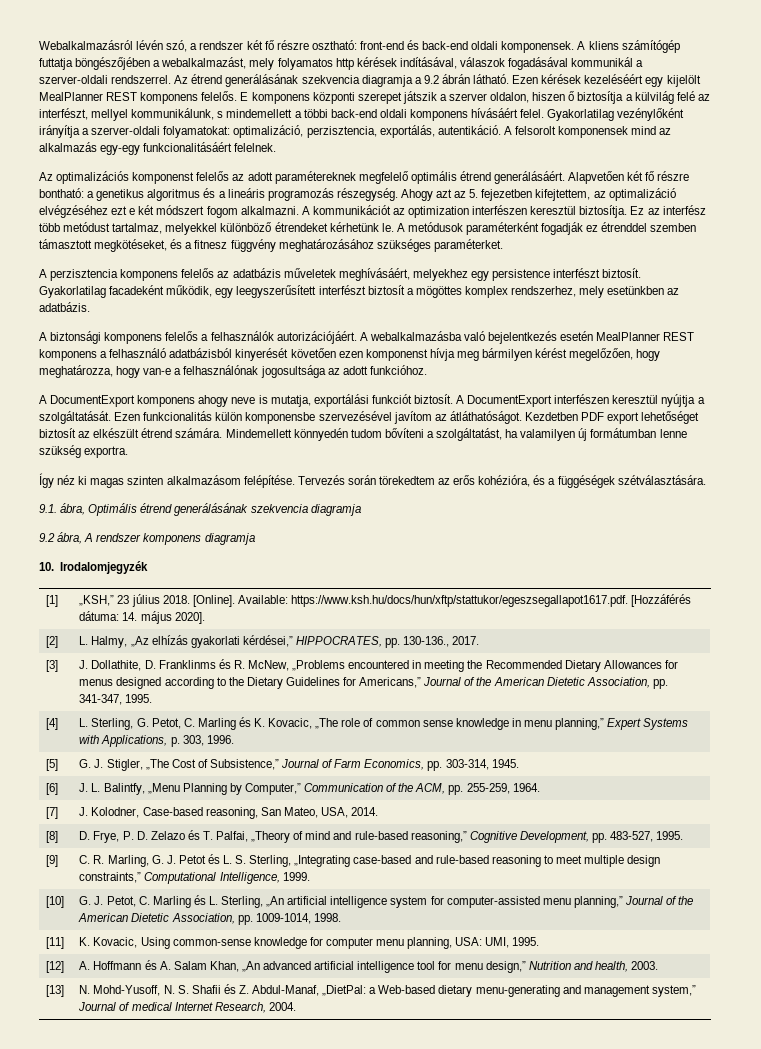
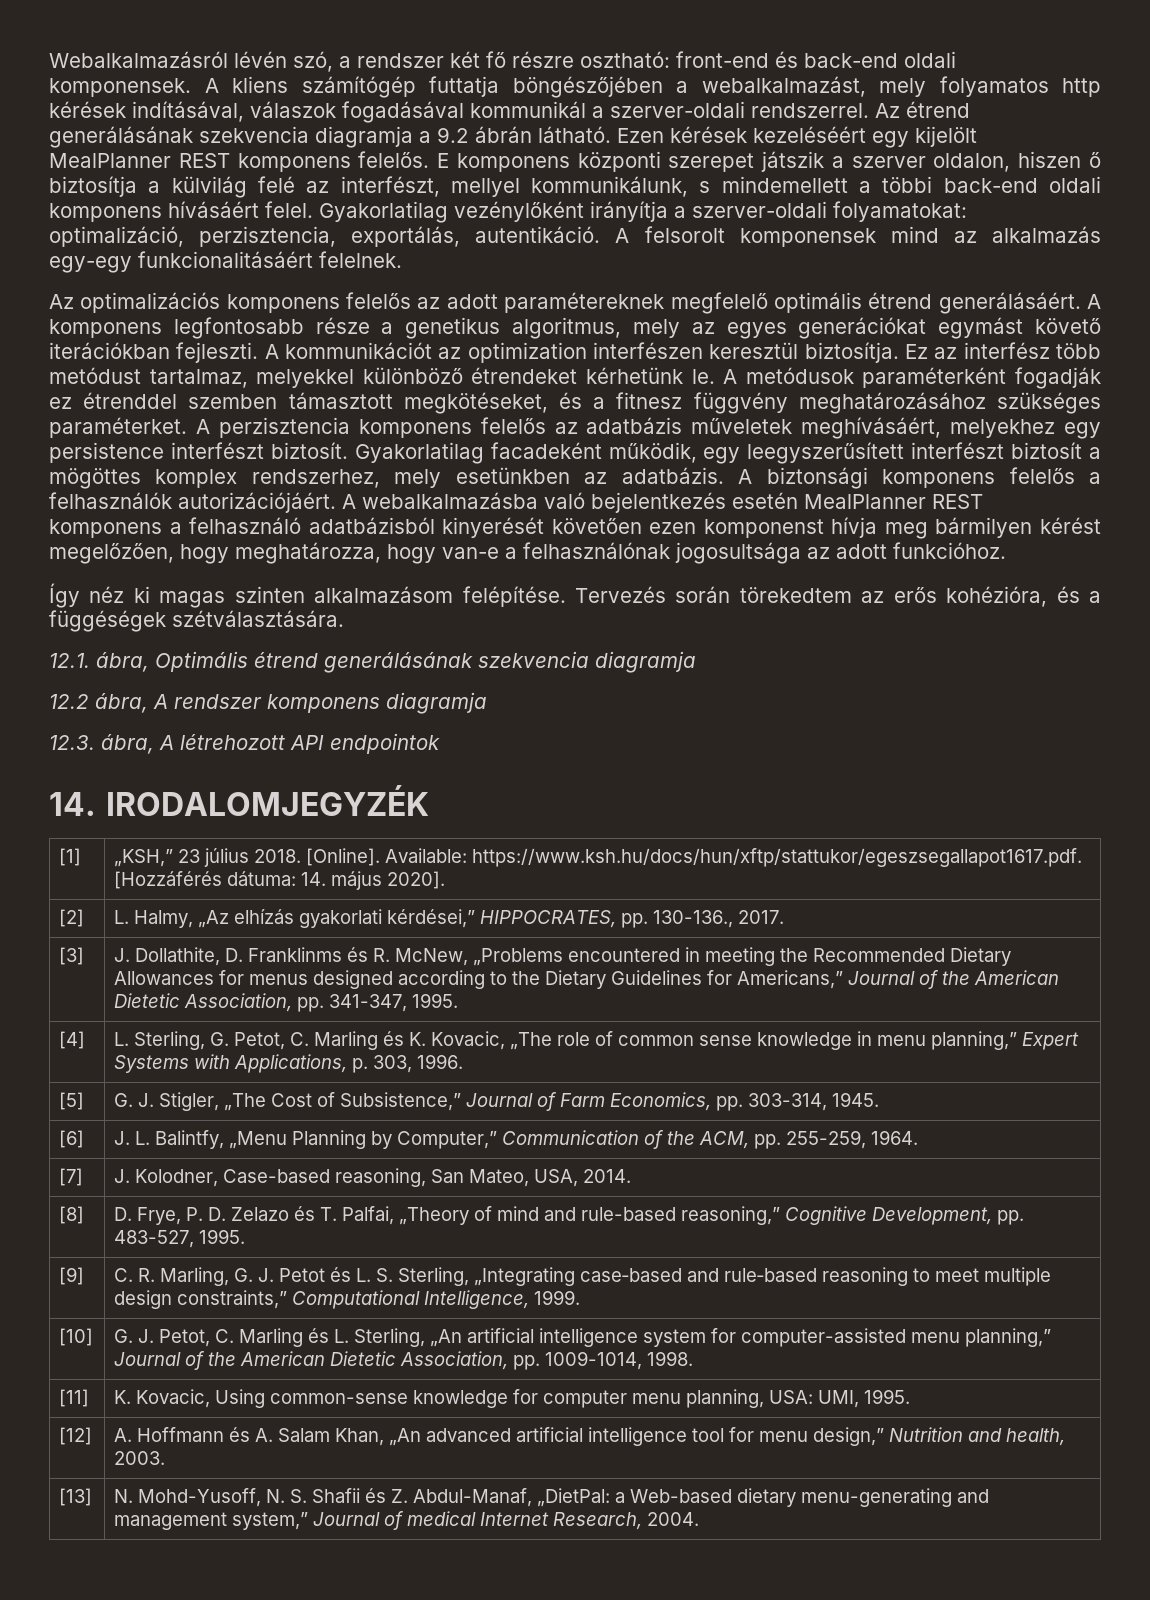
- Az optimalizációs komponenst felelős az adott paramétereknek megfelelő optimális étrend generálásáért.
+ Az optimalizációs komponens felelős az adott paramétereknek megfelelő optimális étrend generálásáért.
- Alapvetően két fő részre bontható: a genetikus algoritmus és a lineáris programozás részegység. Ahogy azt az 5. fejezetben kifejtettem, az optimalizáció elvégzéséhez ezt e két módszert fogom alkalmazni.
+ A komponens legfontosabb része a genetikus algoritmus, mely az egyes generációkat egymást követő iterációkban fejleszti.
- A metódusok paraméterként fogadják ez étrenddel szemben támasztott megkötéseket, és a fitnesz függvény meghatározásához szükséges paraméterket.
- A perzisztencia komponens felelős az adatbázis műveletek meghívásáért, melyekhez egy persistence interfészt biztosít.
+ A metódusok paraméterként fogadják ez étrenddel szemben támasztott megkötéseket, és a fitnesz függvény meghatározásához szükséges paraméterket. A perzisztencia komponens felelős az adatbázis műveletek meghívásáért, melyekhez egy persistence interfészt biztosít.
- Gyakorlatilag facadeként működik, egy leegyszerűsített interfészt biztosít a mögöttes komplex rendszerhez, mely esetünkben az adatbázis.
- A biztonsági komponens felelős a felhasználók autorizációjáért.
+ Gyakorlatilag facadeként működik, egy leegyszerűsített interfészt biztosít a mögöttes komplex rendszerhez, mely esetünkben az adatbázis. A biztonsági komponens felelős a felhasználók autorizációjáért.
- A DocumentExport komponens ahogy neve is mutatja, exportálási funkciót biztosít. A DocumentExport interfészen keresztül nyújtja a szolgáltatását. Ezen funkcionalitás külön komponensbe szervezésével javítom az átláthatóságot. Kezdetben PDF export lehetőséget biztosít az elkészült étrend számára. Mindemellett könnyedén tudom bővíteni a szolgáltatást, ha valamilyen új formátumban lenne szükség exportra.
- 9.1. ábra, Optimális étrend generálásának szekvencia diagramja
+ 12.1. ábra, Optimális étrend generálásának szekvencia diagramja
- 9.2 ábra, A rendszer komponens diagramja
+ 12.2 ábra, A rendszer komponens diagramja
- 10. Irodalomjegyzék
+ 12.3. ábra, A létrehozott API endpointok
+ 14. IRODALOMJEGYZÉK

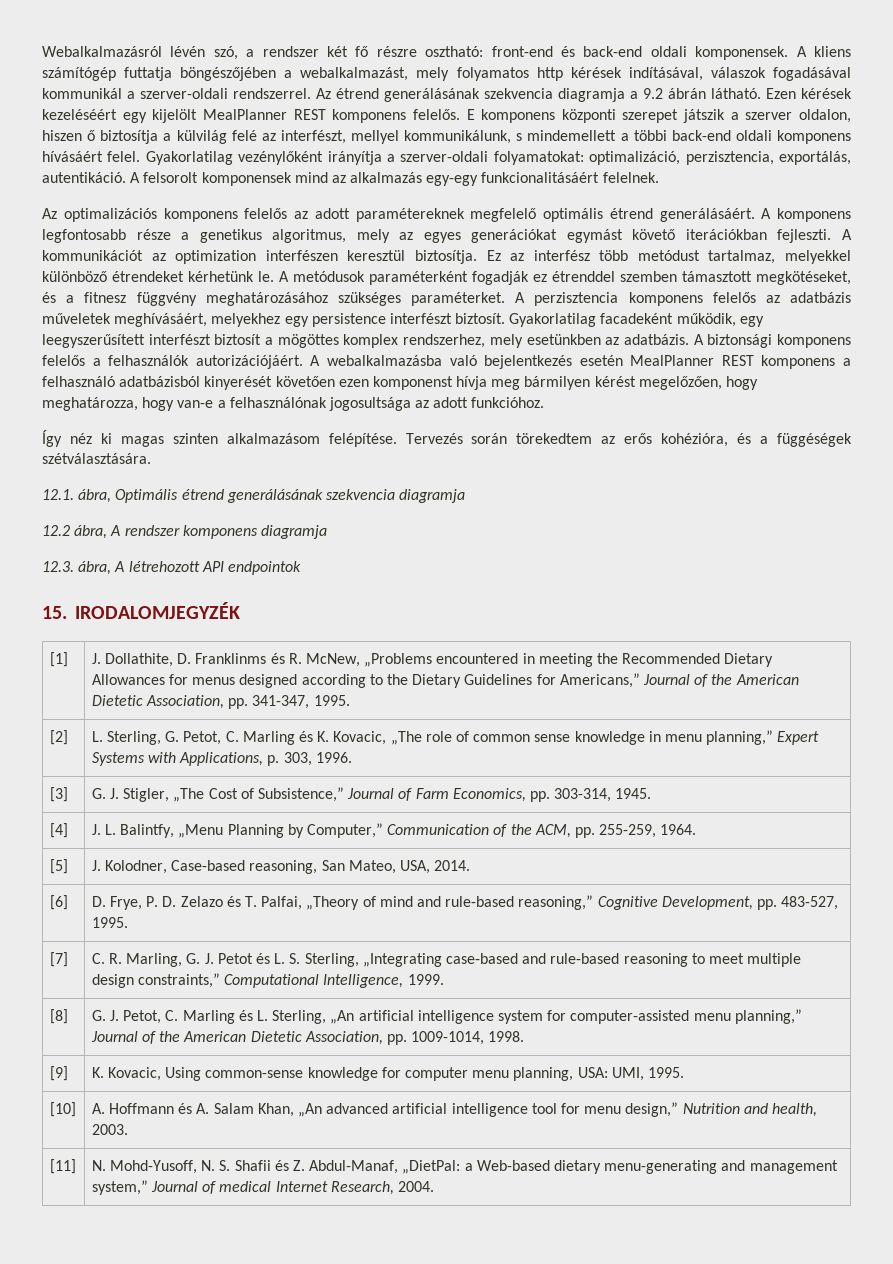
- 14. IRODALOMJEGYZÉK
+ 15. IRODALOMJEGYZÉK
- [1] | „KSH,” 23 július 2018. [Online]. Available: https://www.ksh.hu/docs/hun/xftp/stattukor/egeszsegallapot1617.pdf. [Hozzáférés dátuma: 14. május 2020].
- [2] | L. Halmy, „Az elhízás gyakorlati kérdései,” HIPPOCRATES, pp. 130-136., 2017.
- [3] | J. Dollathite, D. Franklinms és R. McNew, „Problems encountered in meeting the Recommended Dietary Allowances for menus designed according to the Dietary Guidelines for Americans,” Journal of the American Dietetic Association, pp. 341-347, 1995.
+ [1] | J. Dollathite, D. Franklinms és R. McNew, „Problems encountered in meeting the Recommended Dietary Allowances for menus designed according to the Dietary Guidelines for Americans,” Journal of the American Dietetic Association, pp. 341-347, 1995.
- [4] | L. Sterling, G. Petot, C. Marling és K. Kovacic, „The role of common sense knowledge in menu planning,” Expert Systems with Applications, p. 303, 1996.
+ [2] | L. Sterling, G. Petot, C. Marling és K. Kovacic, „The role of common sense knowledge in menu planning,” Expert Systems with Applications, p. 303, 1996.
- [5] | G. J. Stigler, „The Cost of Subsistence,” Journal of Farm Economics, pp. 303-314, 1945.
+ [3] | G. J. Stigler, „The Cost of Subsistence,” Journal of Farm Economics, pp. 303-314, 1945.
- [6] | J. L. Balintfy, „Menu Planning by Computer,” Communication of the ACM, pp. 255-259, 1964.
+ [4] | J. L. Balintfy, „Menu Planning by Computer,” Communication of the ACM, pp. 255-259, 1964.
- [7] | J. Kolodner, Case-based reasoning, San Mateo, USA, 2014.
+ [5] | J. Kolodner, Case-based reasoning, San Mateo, USA, 2014.
- [8] | D. Frye, P. D. Zelazo és T. Palfai, „Theory of mind and rule-based reasoning,” Cognitive Development, pp. 483-527, 1995.
+ [6] | D. Frye, P. D. Zelazo és T. Palfai, „Theory of mind and rule-based reasoning,” Cognitive Development, pp. 483-527, 1995.
- [9] | C. R. Marling, G. J. Petot és L. S. Sterling, „Integrating case‐based and rule‐based reasoning to meet multiple design constraints,” Computational Intelligence, 1999.
+ [7] | C. R. Marling, G. J. Petot és L. S. Sterling, „Integrating case‐based and rule‐based reasoning to meet multiple design constraints,” Computational Intelligence, 1999.
- [10] | G. J. Petot, C. Marling és L. Sterling, „An artificial intelligence system for computer-assisted menu planning,” Journal of the American Dietetic Association, pp. 1009-1014, 1998.
+ [8] | G. J. Petot, C. Marling és L. Sterling, „An artificial intelligence system for computer-assisted menu planning,” Journal of the American Dietetic Association, pp. 1009-1014, 1998.
- [11] | K. Kovacic, Using common-sense knowledge for computer menu planning, USA: UMI, 1995.
+ [9] | K. Kovacic, Using common-sense knowledge for computer menu planning, USA: UMI, 1995.
- [12] | A. Hoffmann és A. Salam Khan, „An advanced artificial intelligence tool for menu design,” Nutrition and health, 2003.
+ [10] | A. Hoffmann és A. Salam Khan, „An advanced artificial intelligence tool for menu design,” Nutrition and health, 2003.
- [13] | N. Mohd-Yusoff, N. S. Shafii és Z. Abdul-Manaf, „DietPal: a Web-based dietary menu-generating and management system,” Journal of medical Internet Research, 2004.
+ [11] | N. Mohd-Yusoff, N. S. Shafii és Z. Abdul-Manaf, „DietPal: a Web-based dietary menu-generating and management system,” Journal of medical Internet Research, 2004.

